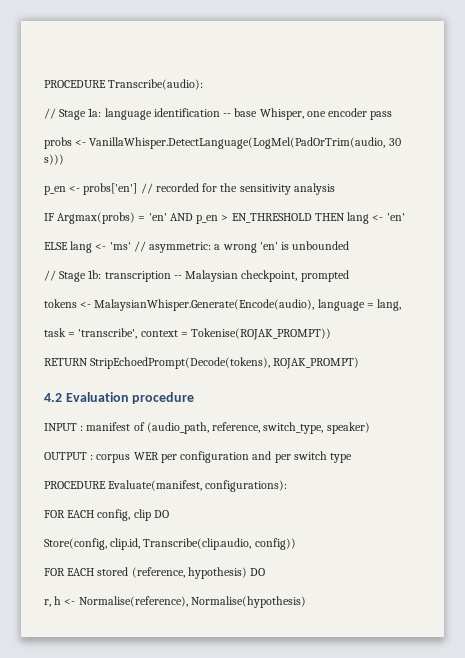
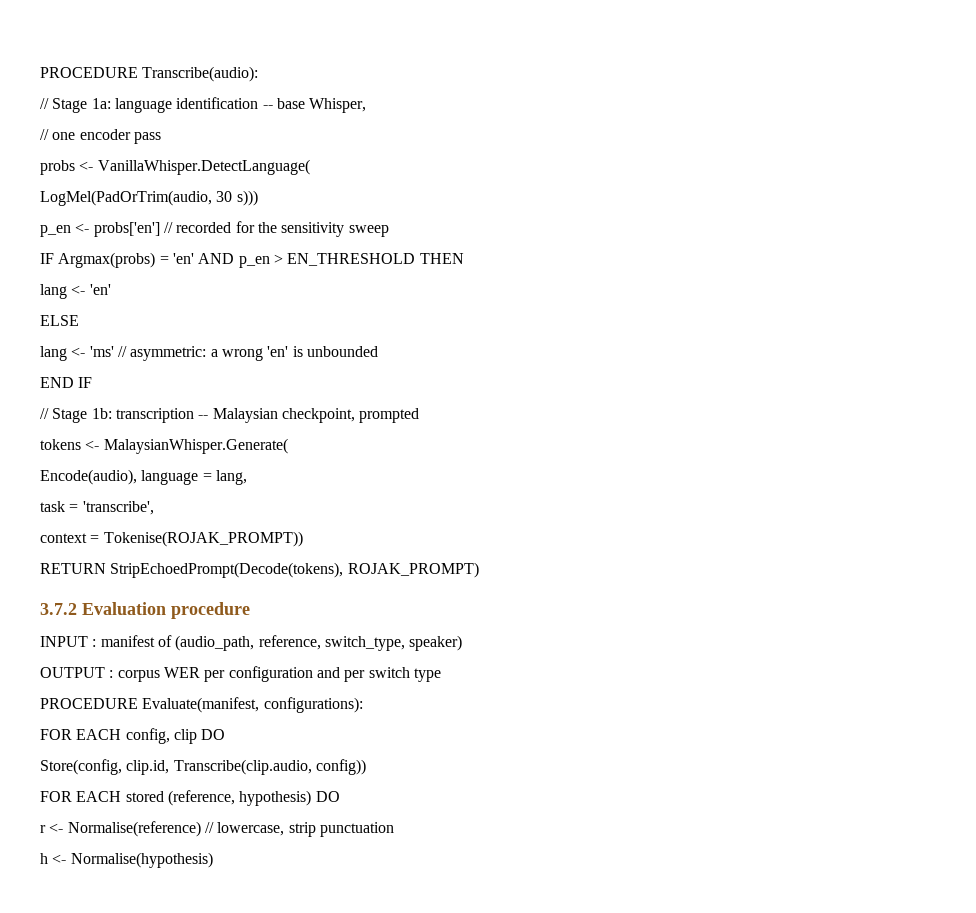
- // Stage 1a: language identification -- base Whisper, one encoder pass
+ // Stage 1a: language identification -- base Whisper,
+ // one encoder pass
- probs <- VanillaWhisper.DetectLanguage(LogMel(PadOrTrim(audio, 30 s)))
+ probs <- VanillaWhisper.DetectLanguage(
+ LogMel(PadOrTrim(audio, 30 s)))
- p_en <- probs['en'] // recorded for the sensitivity analysis
+ p_en <- probs['en'] // recorded for the sensitivity sweep
- IF Argmax(probs) = 'en' AND p_en > EN_THRESHOLD THEN lang <- 'en'
+ IF Argmax(probs) = 'en' AND p_en > EN_THRESHOLD THEN
+ lang <- 'en'
- ELSE lang <- 'ms' // asymmetric: a wrong 'en' is unbounded
+ ELSE
+ lang <- 'ms' // asymmetric: a wrong 'en' is unbounded
+ END IF
- tokens <- MalaysianWhisper.Generate(Encode(audio), language = lang,
+ tokens <- MalaysianWhisper.Generate(
+ Encode(audio), language = lang,
- task = 'transcribe', context = Tokenise(ROJAK_PROMPT))
+ task = 'transcribe',
+ context = Tokenise(ROJAK_PROMPT))
- 4.2 Evaluation procedure
+ 3.7.2 Evaluation procedure
- r, h <- Normalise(reference), Normalise(hypothesis)
+ r <- Normalise(reference) // lowercase, strip punctuation
+ h <- Normalise(hypothesis)

